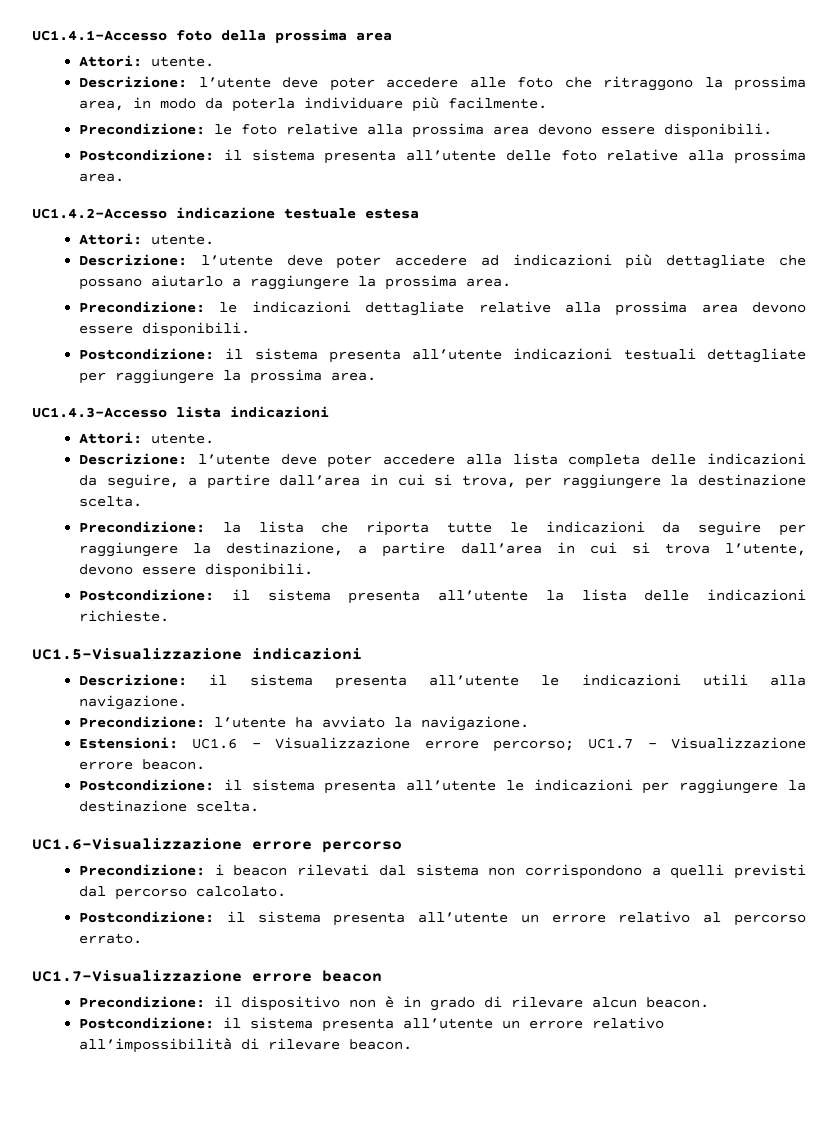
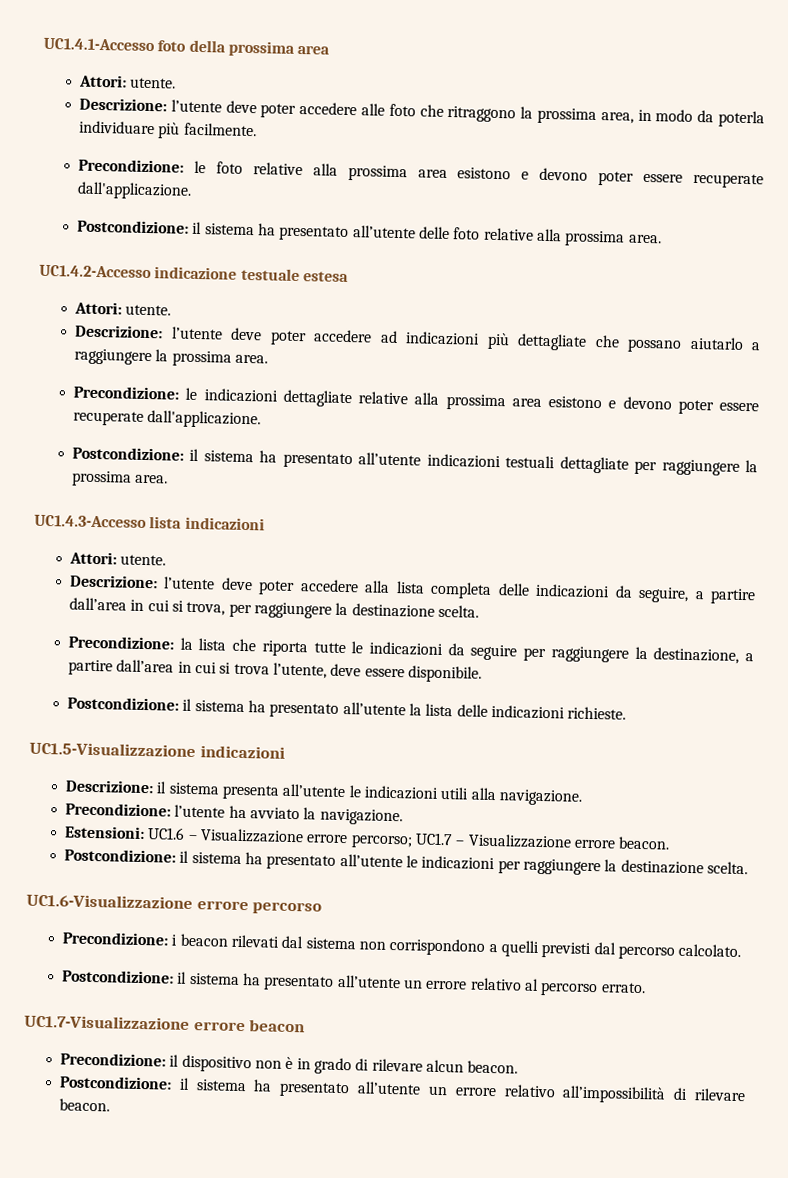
- Precondizione: le foto relative alla prossima area devono essere disponibili.
- Postcondizione: il sistema presenta all’utente delle foto relative alla prossima area.
+ Precondizione: le foto relative alla prossima area esistono e devono poter essere recuperate dall'applicazione.
+ Postcondizione: il sistema ha presentato all’utente delle foto relative alla prossima area.
- Precondizione: le indicazioni dettagliate relative alla prossima area devono essere disponibili.
- Postcondizione: il sistema presenta all’utente indicazioni testuali dettagliate per raggiungere la prossima area.
+ Precondizione: le indicazioni dettagliate relative alla prossima area esistono e devono poter essere recuperate dall'applicazione.
+ Postcondizione: il sistema ha presentato all’utente indicazioni testuali dettagliate per raggiungere la prossima area.
- Precondizione: la lista che riporta tutte le indicazioni da seguire per raggiungere la destinazione, a partire dall’area in cui si trova l’utente, devono essere disponibili.
- Postcondizione: il sistema presenta all’utente la lista delle indicazioni richieste.
+ Precondizione: la lista che riporta tutte le indicazioni da seguire per raggiungere la destinazione, a partire dall’area in cui si trova l’utente, deve essere disponibile.
+ Postcondizione: il sistema ha presentato all’utente la lista delle indicazioni richieste.
- Postcondizione: il sistema presenta all’utente le indicazioni per raggiungere la destinazione scelta.
+ Postcondizione: il sistema ha presentato all’utente le indicazioni per raggiungere la destinazione scelta.
- Postcondizione: il sistema presenta all’utente un errore relativo al percorso errato.
+ Postcondizione: il sistema ha presentato all’utente un errore relativo al percorso errato.
- Postcondizione: il sistema presenta all’utente un errore relativo all’impossibilità di rilevare beacon.
+ Postcondizione: il sistema ha presentato all’utente un errore relativo all’impossibilità di rilevare beacon.

